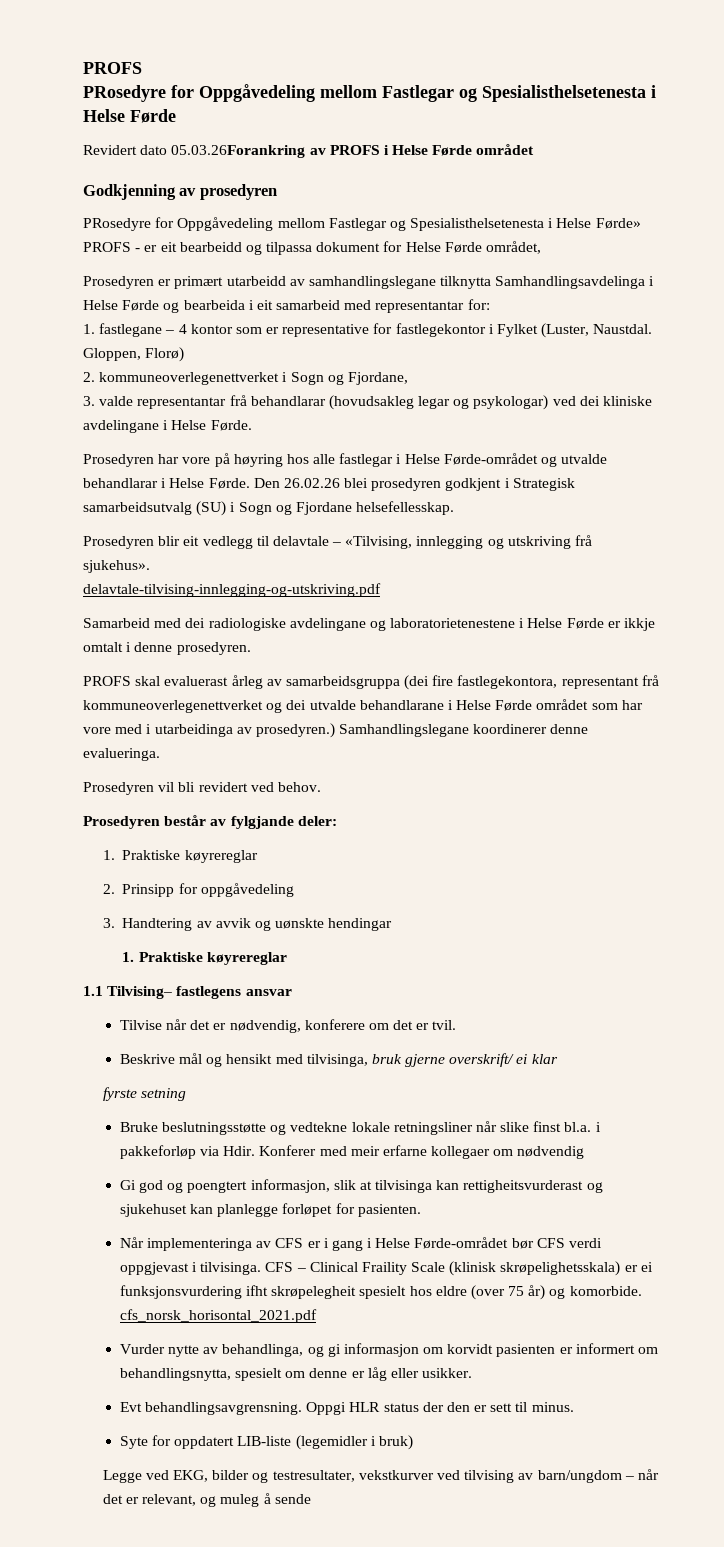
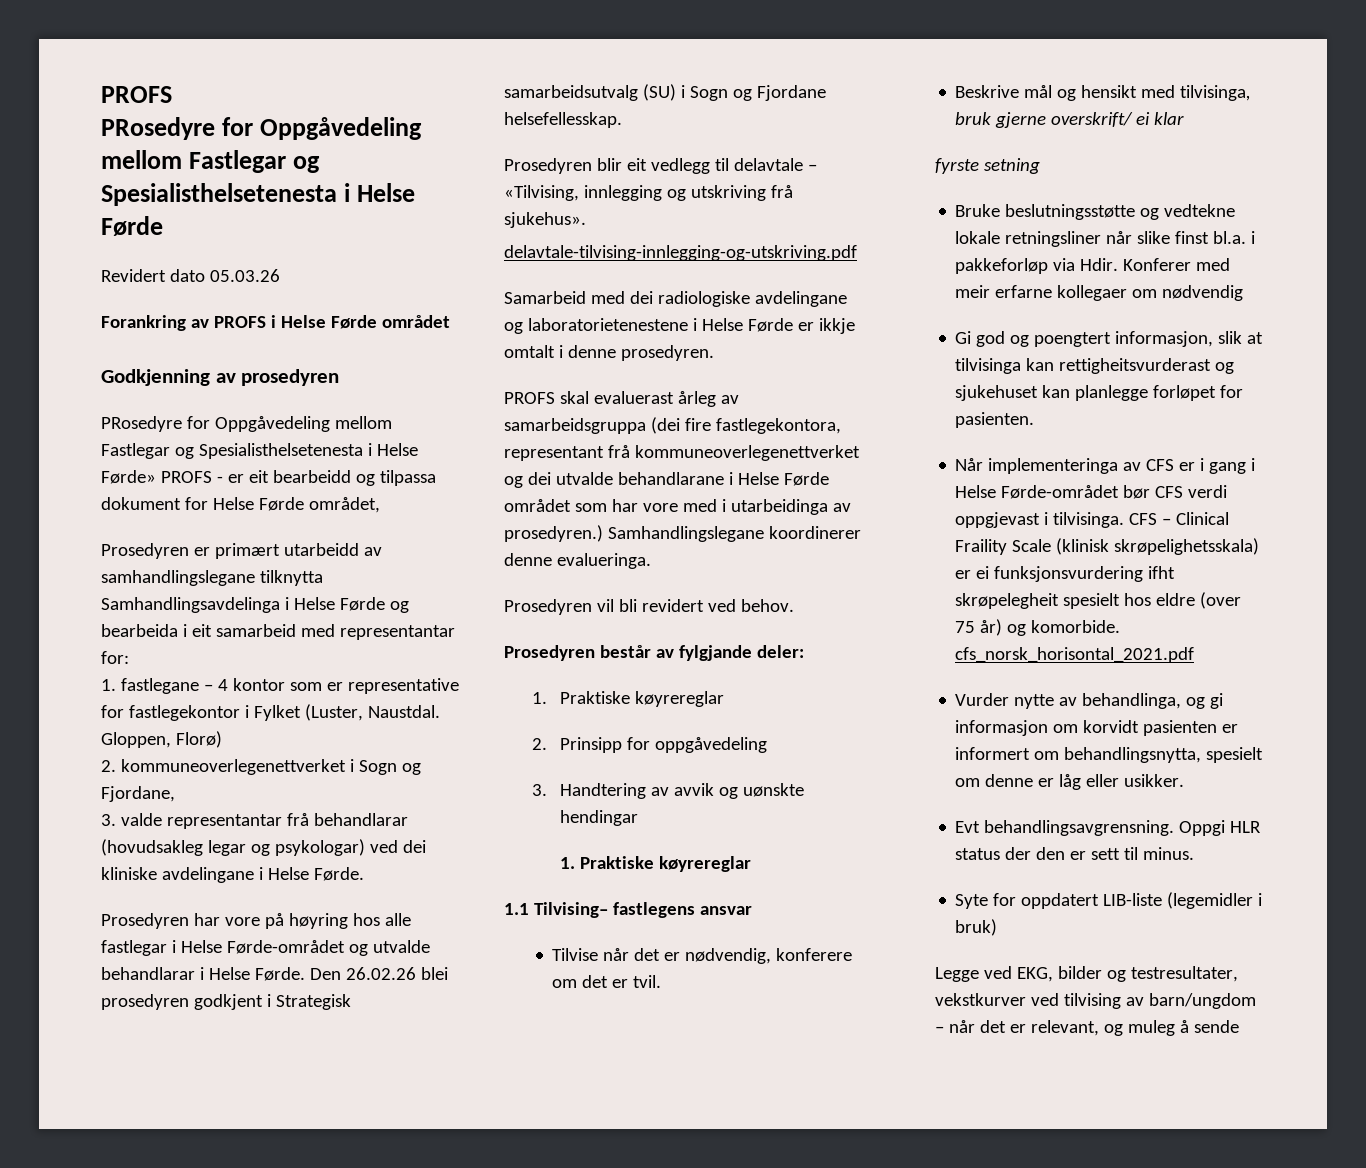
- Revidert dato 05.03.26Forankring av PROFS i Helse Førde området
+ Revidert dato 05.03.26
+ Forankring av PROFS i Helse Førde området

